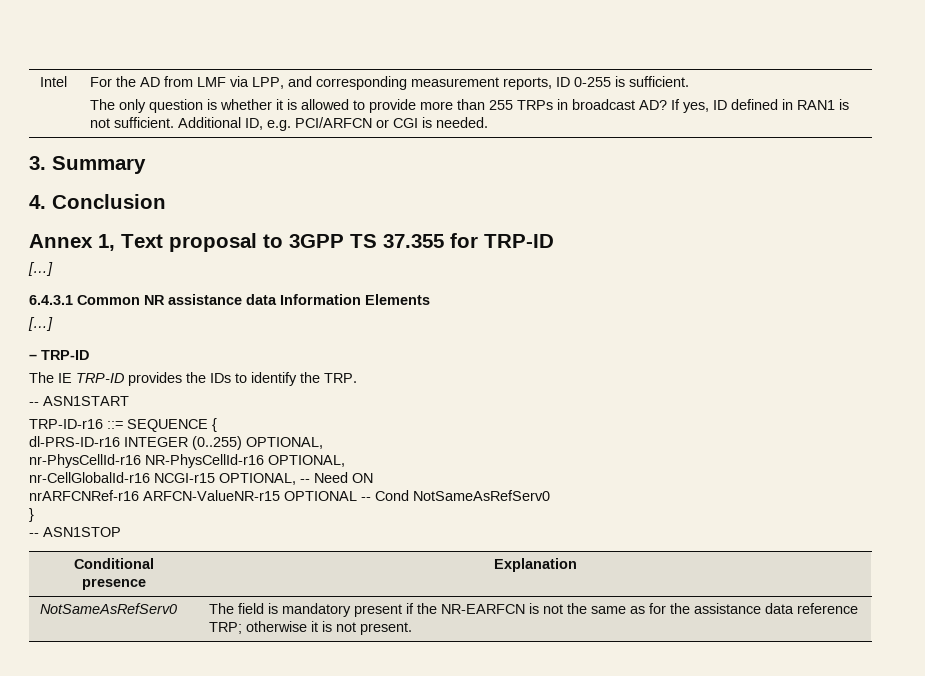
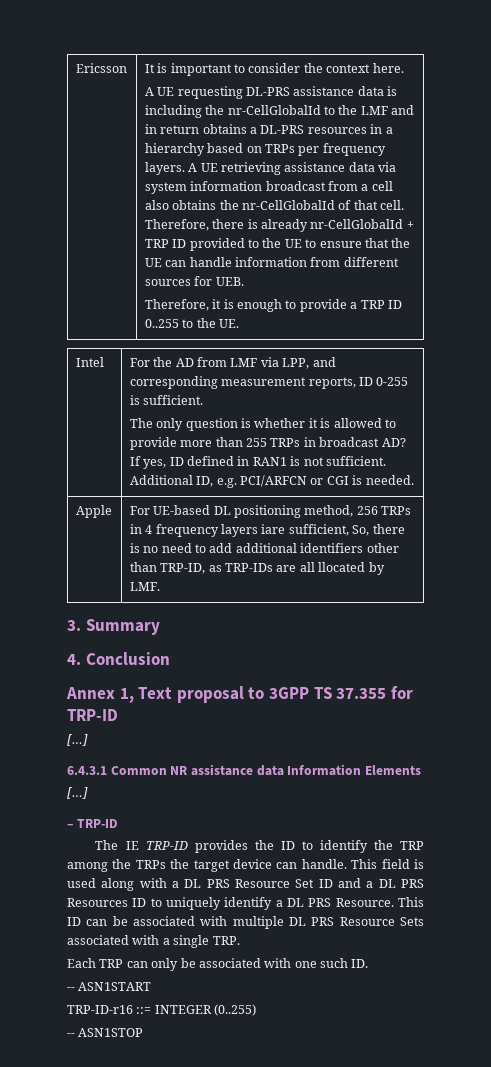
+ Ericsson | It is important to consider the context here.
+ A UE requesting DL-PRS assistance data is including the nr-CellGlobalId to the LMF and in return obtains a DL-PRS resources in a hierarchy based on TRPs per frequency layers. A UE retrieving assistance data via system information broadcast from a cell also obtains the nr-CellGlobalId of that cell. Therefore, there is already nr-CellGlobalId + TRP ID provided to the UE to ensure that the UE can handle information from different sources for UEB.
+ Therefore, it is enough to provide a TRP ID 0..255 to the UE.
+ Apple | For UE-based DL positioning method, 256 TRPs in 4 frequency layers iare sufficient, So, there is no need to add additional identifiers other than TRP-ID, as TRP-IDs are all llocated by LMF.
- The IE TRP-ID provides the IDs to identify the TRP.
+ The IE TRP-ID provides the ID to identify the TRP among the TRPs the target device can handle. This field is used along with a DL PRS Resource Set ID and a DL PRS Resources ID to uniquely identify a DL PRS Resource. This ID can be associated with multiple DL PRS Resource Sets associated with a single TRP.
+ Each TRP can only be associated with one such ID.
- TRP-ID-r16 ::= SEQUENCE {
- dl-PRS-ID-r16 INTEGER (0..255) OPTIONAL,
- nr-PhysCellId-r16 NR-PhysCellId-r16 OPTIONAL,
- nr-CellGlobalId-r16 NCGI-r15 OPTIONAL, -- Need ON
- nrARFCNRef-r16 ARFCN-ValueNR-r15 OPTIONAL -- Cond NotSameAsRefServ0
- }
+ TRP-ID-r16 ::= INTEGER (0..255)
  -- ASN1STOP
- Conditional presence | Explanation
- NotSameAsRefServ0 | The field is mandatory present if the NR-EARFCN is not the same as for the assistance data reference TRP; otherwise it is not present.

